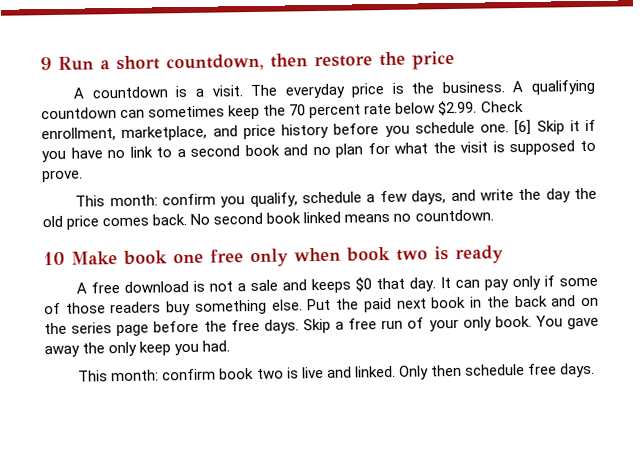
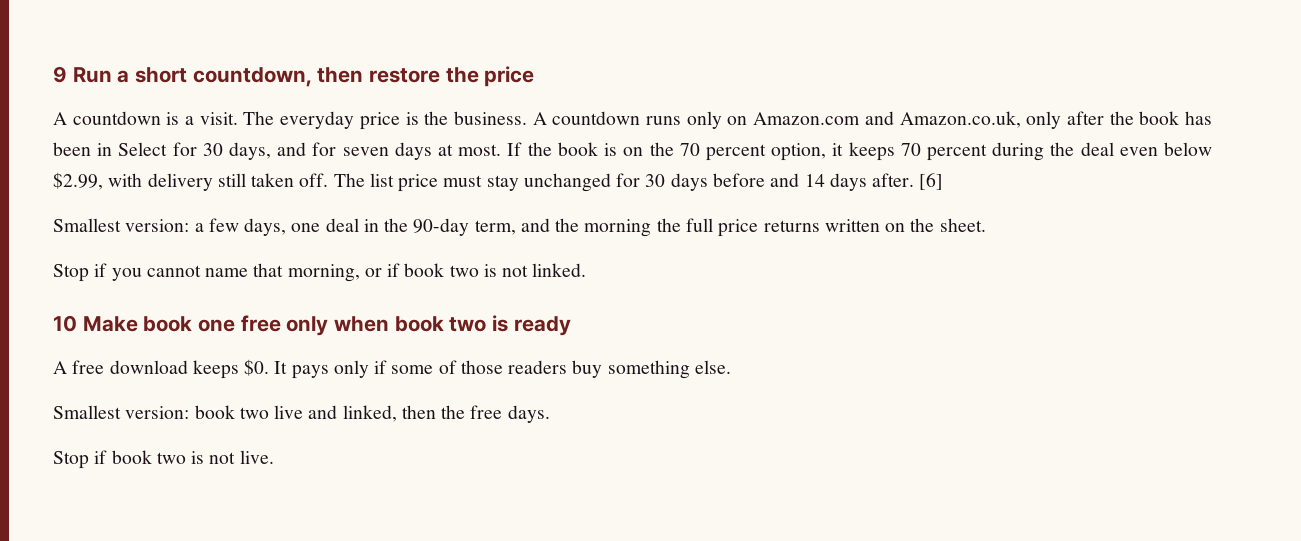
- A qualifying countdown can sometimes keep the 70 percent rate below $2.99. Check enrollment, marketplace, and price history before you schedule one. [6] Skip it if you have no link to a second book and no plan for what the visit is supposed to prove.
- This month: confirm you qualify, schedule a few days, and write the day the old price comes back. No second book linked means no countdown.
+ A countdown runs only on Amazon.com and Amazon.co.uk, only after the book has been in Select for 30 days, and for seven days at most. If the book is on the 70 percent option, it keeps 70 percent during the deal even below $2.99, with delivery still taken off. The list price must stay unchanged for 30 days before and 14 days after. [6]
+ Smallest version: a few days, one deal in the 90-day term, and the morning the full price returns written on the sheet.
+ Stop if you cannot name that morning, or if book two is not linked.
- A free download is not a sale and keeps $0 that day. It can pay only if some of those readers buy something else. Put the paid next book in the back and on the series page before the free days. Skip a free run of your only book. You gave away the only keep you had.
- This month: confirm book two is live and linked. Only then schedule free days.
+ A free download keeps $0. It pays only if some of those readers buy something else.
+ Smallest version: book two live and linked, then the free days.
+ Stop if book two is not live.

